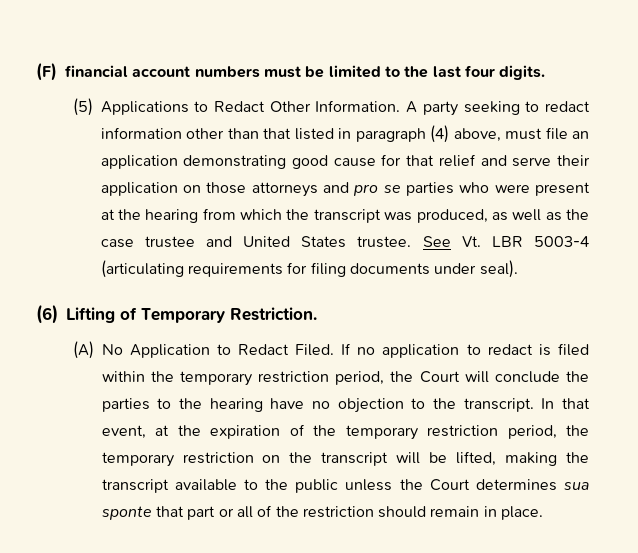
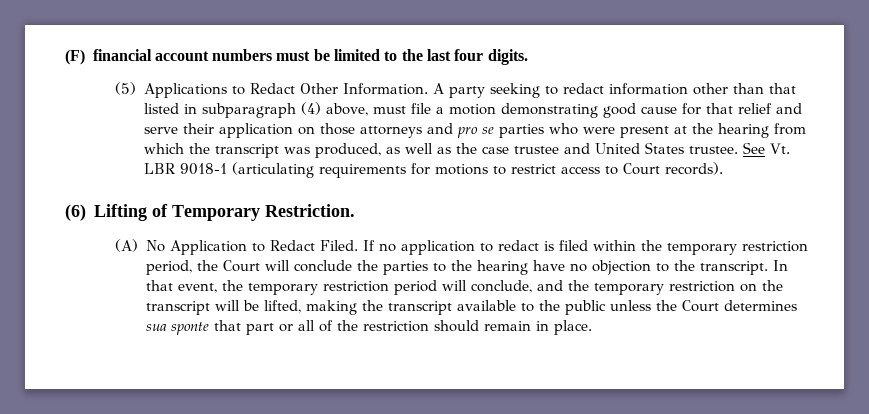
- A party seeking to redact information other than that listed in paragraph (4) above, must file an application demonstrating good cause for that relief and serve their application on those attorneys and pro se parties who were present at the hearing from which the transcript was produced, as well as the case trustee and United States trustee.
+ A party seeking to redact information other than that listed in subparagraph (4) above, must file a motion demonstrating good cause for that relief and serve their application on those attorneys and pro se parties who were present at the hearing from which the transcript was produced, as well as the case trustee and United States trustee.
- See Vt. LBR 5003-4 (articulating requirements for filing documents under seal).
+ See Vt. LBR 9018-1 (articulating requirements for motions to restrict access to Court records).
- In that event, at the expiration of the temporary restriction period, the temporary restriction on the transcript will be lifted, making the transcript available to the public unless the Court determines sua sponte that part or all of the restriction should remain in place.
+ In that event, the temporary restriction period will conclude, and the temporary restriction on the transcript will be lifted, making the transcript available to the public unless the Court determines sua sponte that part or all of the restriction should remain in place.

